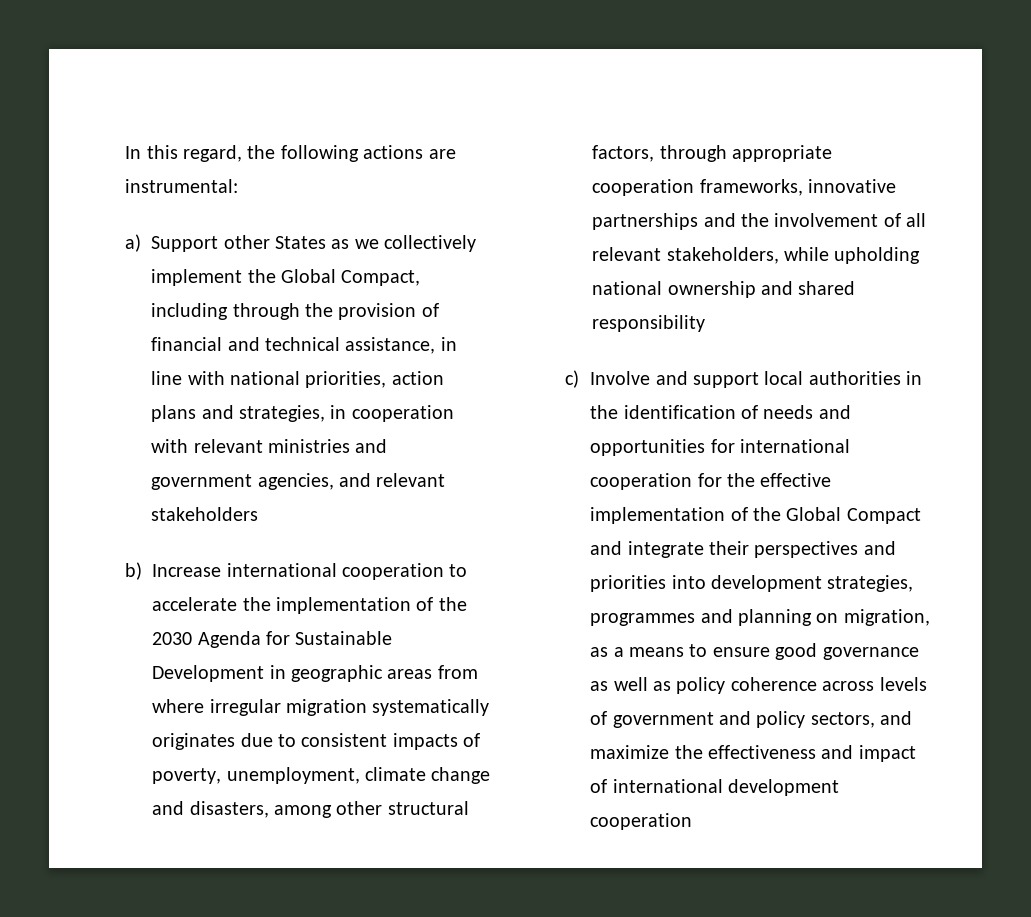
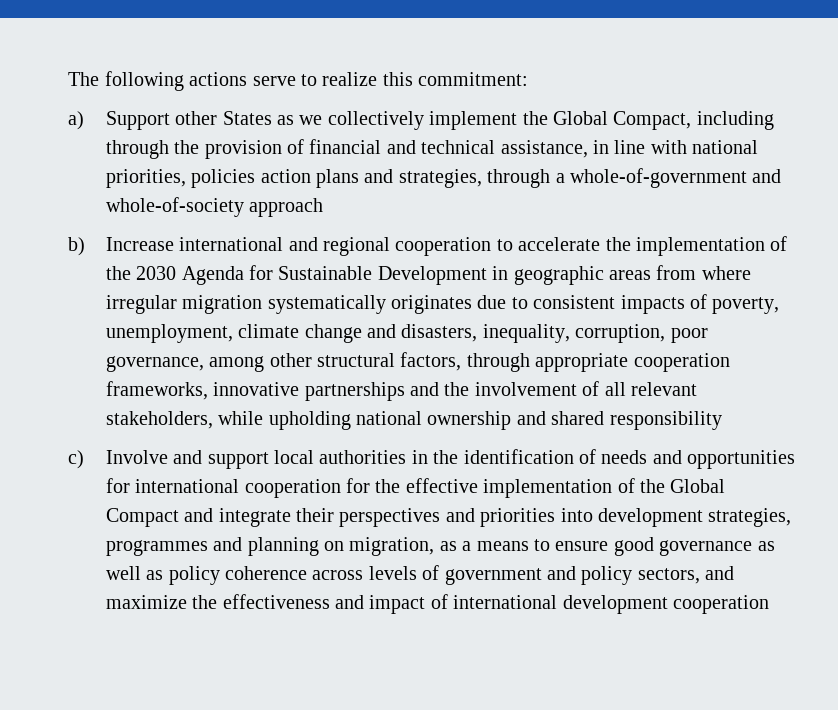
- In this regard, the following actions are instrumental:
+ The following actions serve to realize this commitment:
- a) Support other States as we collectively implement the Global Compact, including through the provision of financial and technical assistance, in line with national priorities, action plans and strategies, in cooperation with relevant ministries and government agencies, and relevant stakeholders
+ a) Support other States as we collectively implement the Global Compact, including through the provision of financial and technical assistance, in line with national priorities, policies action plans and strategies, through a whole-of-government and whole-of-society approach
- b) Increase international cooperation to accelerate the implementation of the 2030 Agenda for Sustainable Development in geographic areas from where irregular migration systematically originates due to consistent impacts of poverty, unemployment, climate change and disasters, among other structural factors, through appropriate cooperation frameworks, innovative partnerships and the involvement of all relevant stakeholders, while upholding national ownership and shared responsibility
+ b) Increase international and regional cooperation to accelerate the implementation of the 2030 Agenda for Sustainable Development in geographic areas from where irregular migration systematically originates due to consistent impacts of poverty, unemployment, climate change and disasters, inequality, corruption, poor governance, among other structural factors, through appropriate cooperation frameworks, innovative partnerships and the involvement of all relevant stakeholders, while upholding national ownership and shared responsibility

